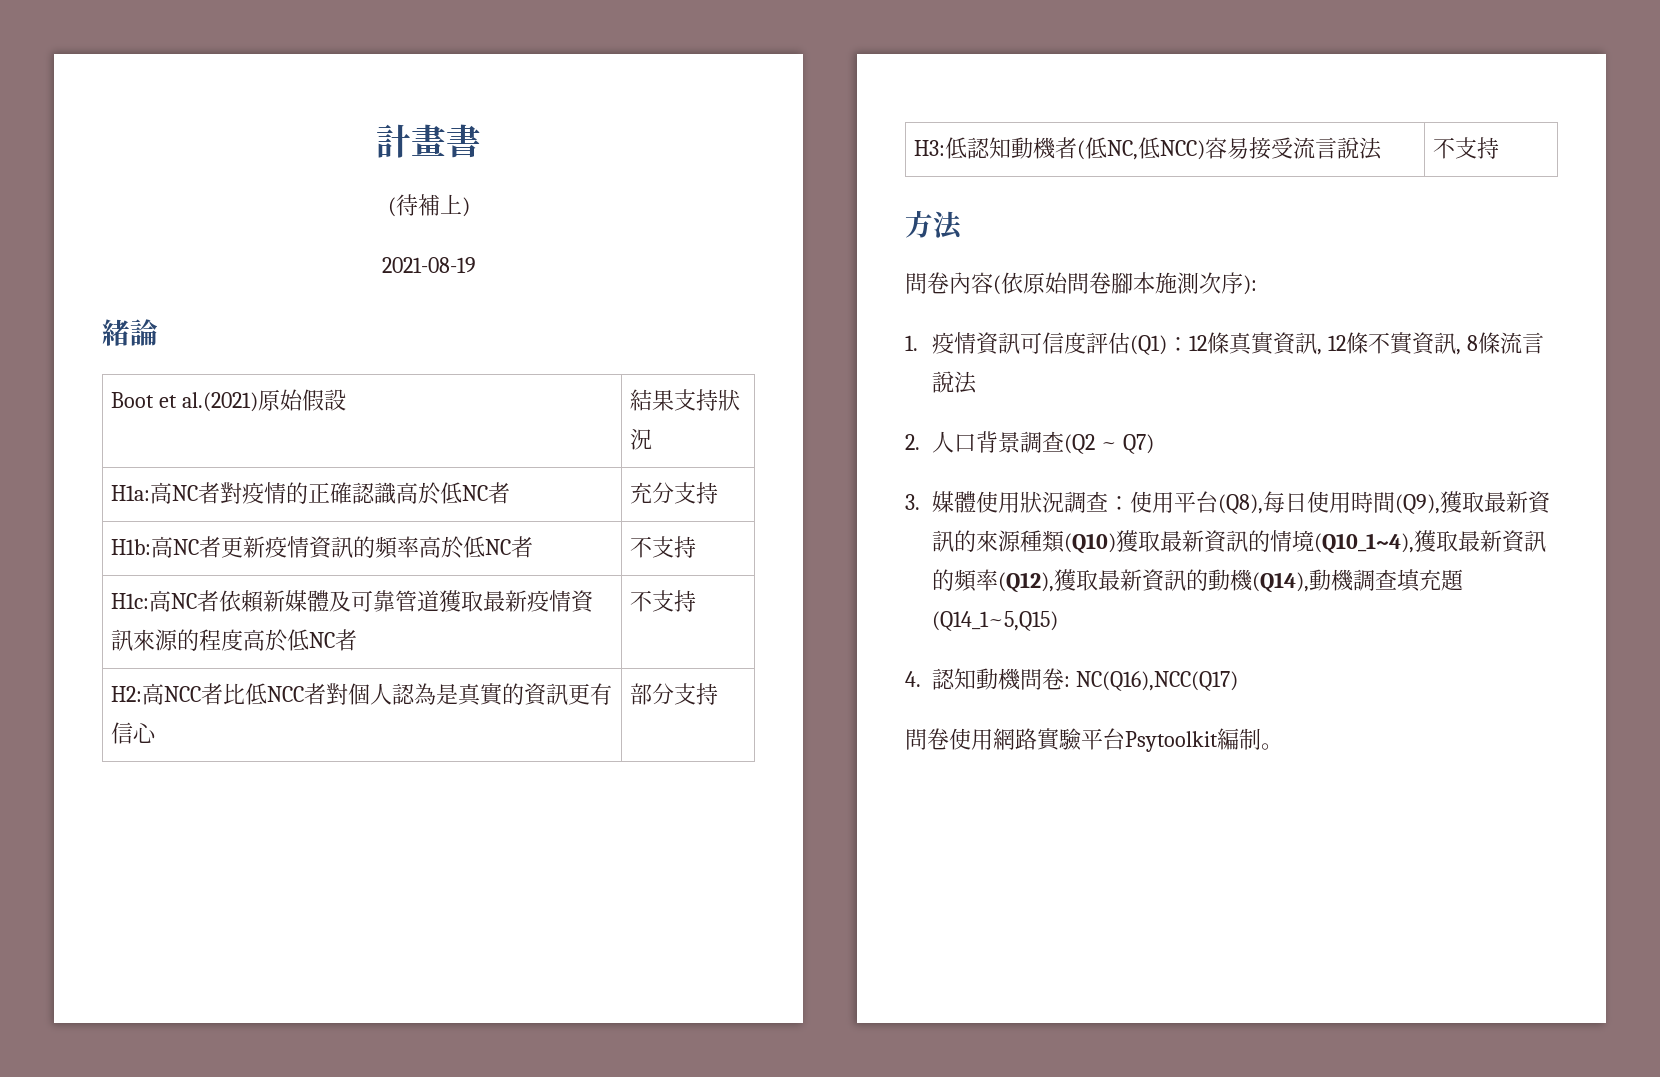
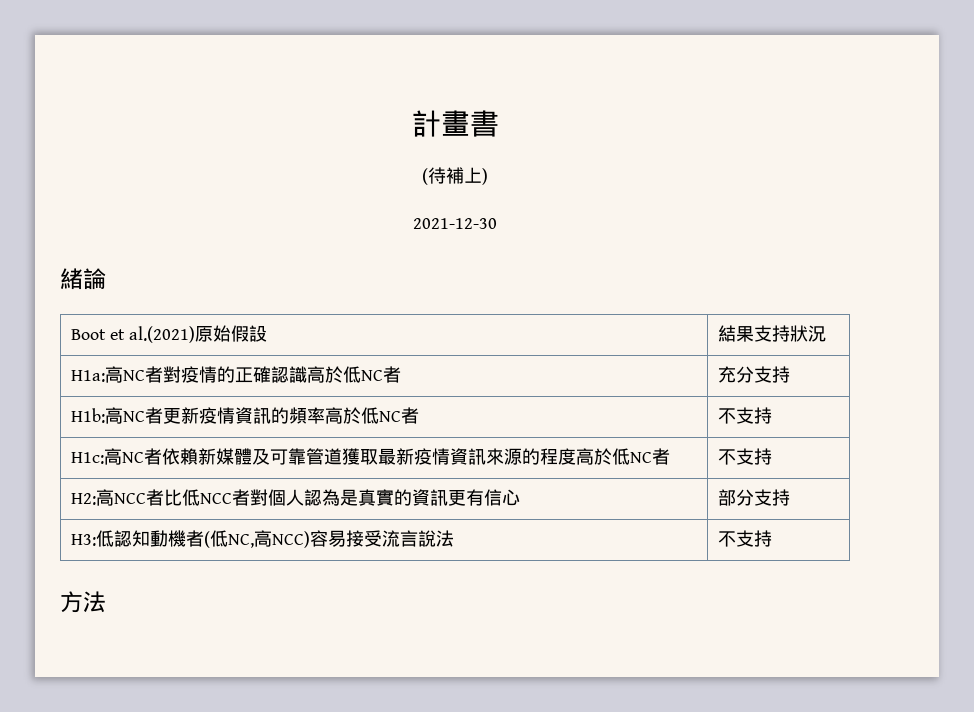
- 2021-08-19
+ 2021-12-30
- H3:低認知動機者(低NC,低NCC)容易接受流言說法 | 不支持
+ H3:低認知動機者(低NC,高NCC)容易接受流言說法 | 不支持
- 問卷內容(依原始問卷腳本施測次序):
- 1.疫情資訊可信度評估(Q1)：12條真實資訊, 12條不實資訊, 8條流言說法
- 2.人口背景調查(Q2 ~ Q7)
- 3.媒體使用狀況調查：使用平台(Q8),每日使用時間(Q9),獲取最新資訊的來源種類(Q10)獲取最新資訊的情境(Q10_1~4),獲取最新資訊的頻率(Q12),獲取最新資訊的動機(Q14),動機調查填充題(Q14_1~5,Q15)
- 4.認知動機問卷: NC(Q16),NCC(Q17)
- 問卷使用網路實驗平台Psytoolkit編制。

